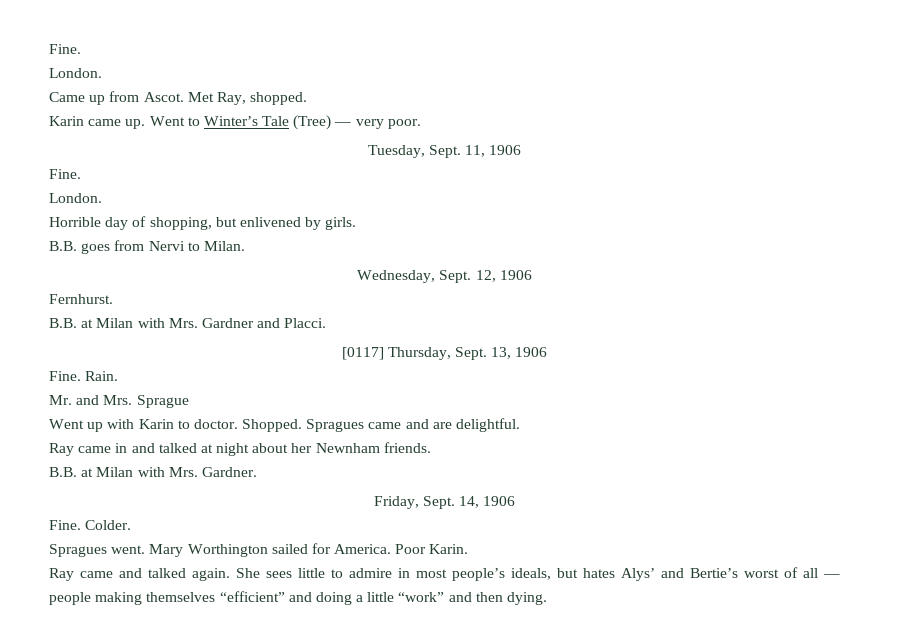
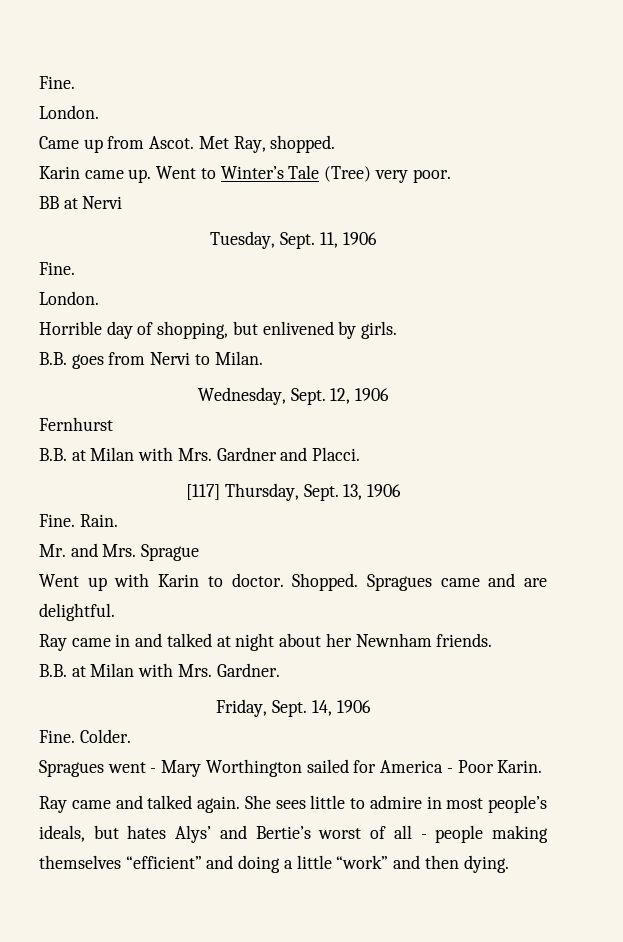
- Went to Winter’s Tale (Tree) — very poor.
+ Went to Winter’s Tale (Tree) very poor.
+ BB at Nervi
- Fernhurst.
+ Fernhurst
- [0117] Thursday, Sept.
+ [117] Thursday, Sept.
- Spragues went. Mary Worthington sailed for America. Poor Karin.
+ Spragues went - Mary Worthington sailed for America - Poor Karin.
- She sees little to admire in most people’s ideals, but hates Alys’ and Bertie’s worst of all — people making themselves “efficient” and doing a little “work” and then dying.
+ She sees little to admire in most people’s ideals, but hates Alys’ and Bertie’s worst of all - people making themselves “efficient” and doing a little “work” and then dying.

